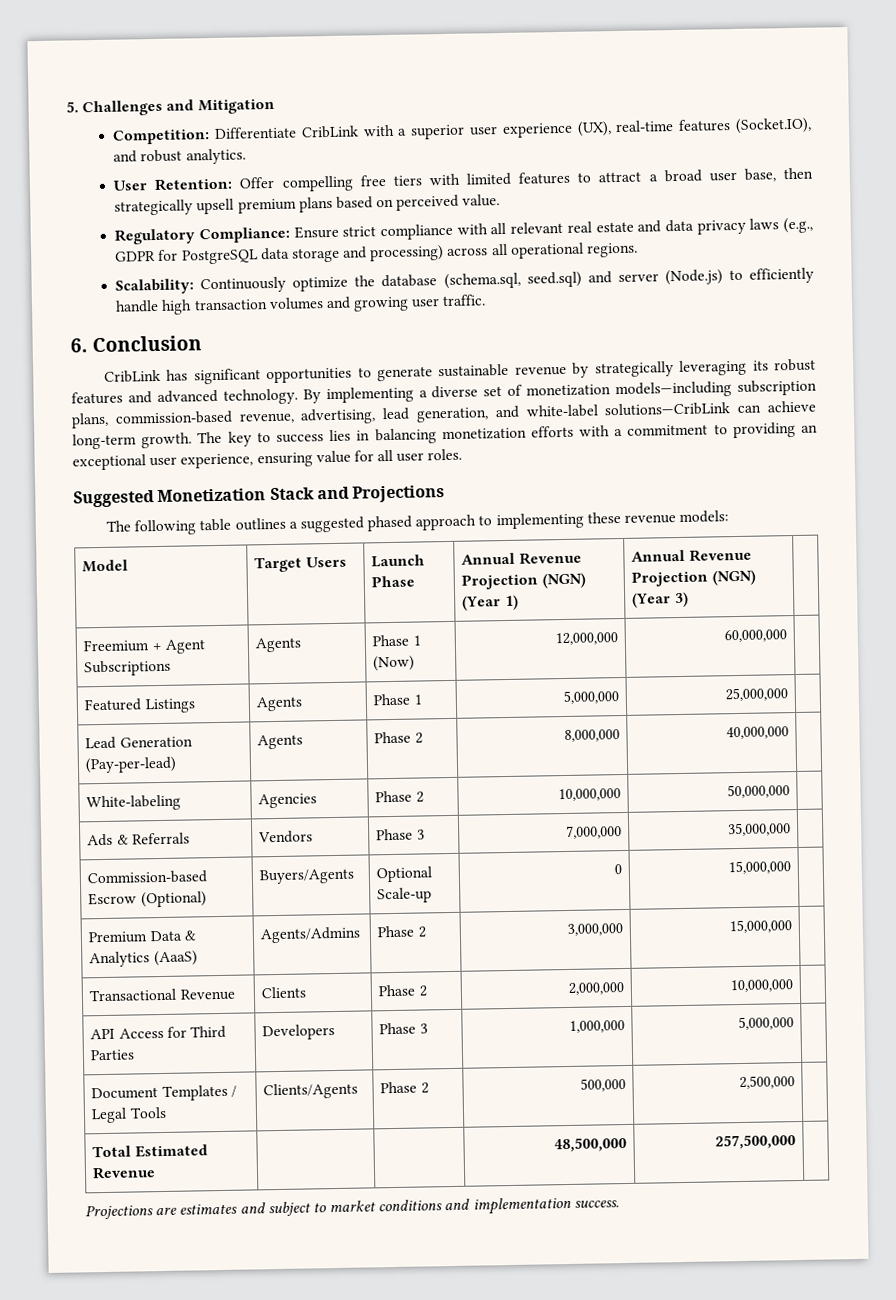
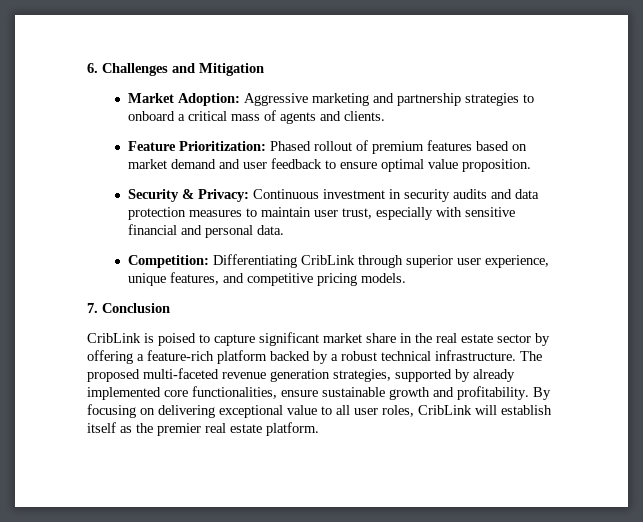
- 5. Challenges and Mitigation
+ 6. Challenges and Mitigation
- Competition: Differentiate CribLink with a superior user experience (UX), real-time features (Socket.IO), and robust analytics.
- User Retention: Offer compelling free tiers with limited features to attract a broad user base, then strategically upsell premium plans based on perceived value.
- Regulatory Compliance: Ensure strict compliance with all relevant real estate and data privacy laws (e.g., GDPR for PostgreSQL data storage and processing) across all operational regions.
- Scalability: Continuously optimize the database (schema.sql, seed.sql) and server (Node.js) to efficiently handle high transaction volumes and growing user traffic.
- 6. Conclusion
- CribLink has significant opportunities to generate sustainable revenue by strategically leveraging its robust features and advanced technology. By implementing a diverse set of monetization models—including subscription plans, commission-based revenue, advertising, lead generation, and white-label solutions—CribLink can achieve long-term growth. The key to success lies in balancing monetization efforts with a commitment to providing an exceptional user experience, ensuring value for all user roles.
- Suggested Monetization Stack and Projections
- The following table outlines a suggested phased approach to implementing these revenue models:
- Model | Target Users | Launch Phase | Annual Revenue Projection (NGN) (Year 1) | Annual Revenue Projection (NGN) (Year 3) |
- Freemium + Agent Subscriptions | Agents | Phase 1 (Now) | 12,000,000 | 60,000,000 |
- Featured Listings | Agents | Phase 1 | 5,000,000 | 25,000,000 |
- Lead Generation (Pay-per-lead) | Agents | Phase 2 | 8,000,000 | 40,000,000 |
- White-labeling | Agencies | Phase 2 | 10,000,000 | 50,000,000 |
- Ads & Referrals | Vendors | Phase 3 | 7,000,000 | 35,000,000 |
- Commission-based Escrow (Optional) | Buyers/Agents | Optional Scale-up | 0 | 15,000,000 |
- Premium Data & Analytics (AaaS) | Agents/Admins | Phase 2 | 3,000,000 | 15,000,000 |
- Transactional Revenue | Clients | Phase 2 | 2,000,000 | 10,000,000 |
- API Access for Third Parties | Developers | Phase 3 | 1,000,000 | 5,000,000 |
- Document Templates / Legal Tools | Clients/Agents | Phase 2 | 500,000 | 2,500,000 |
- Total Estimated Revenue | | | 48,500,000 | 257,500,000 |
- Projections are estimates and subject to market conditions and implementation success.
+ Market Adoption: Aggressive marketing and partnership strategies to onboard a critical mass of agents and clients.
+ Feature Prioritization: Phased rollout of premium features based on market demand and user feedback to ensure optimal value proposition.
+ Security & Privacy: Continuous investment in security audits and data protection measures to maintain user trust, especially with sensitive financial and personal data.
+ Competition: Differentiating CribLink through superior user experience, unique features, and competitive pricing models.
+ 7. Conclusion
+ CribLink is poised to capture significant market share in the real estate sector by offering a feature-rich platform backed by a robust technical infrastructure. The proposed multi-faceted revenue generation strategies, supported by already implemented core functionalities, ensure sustainable growth and profitability. By focusing on delivering exceptional value to all user roles, CribLink will establish itself as the premier real estate platform.

